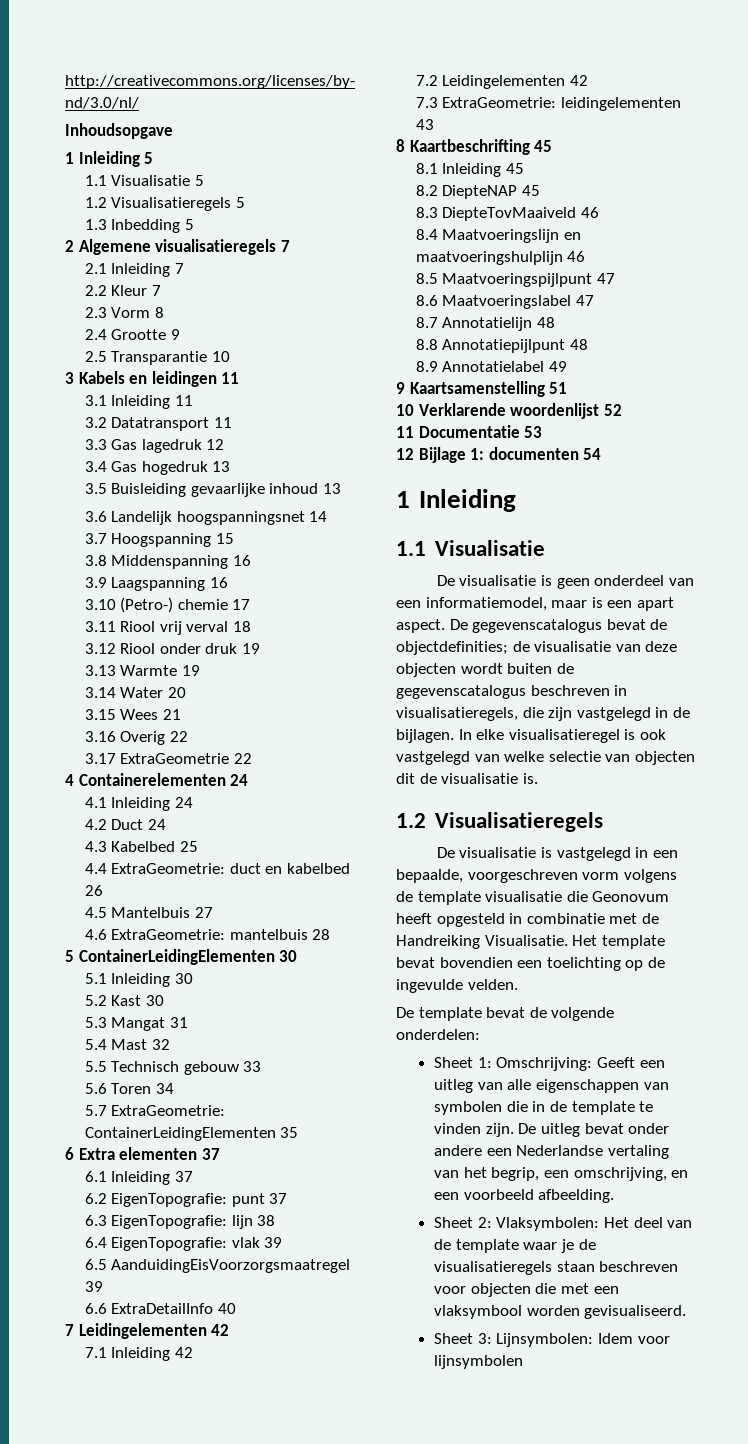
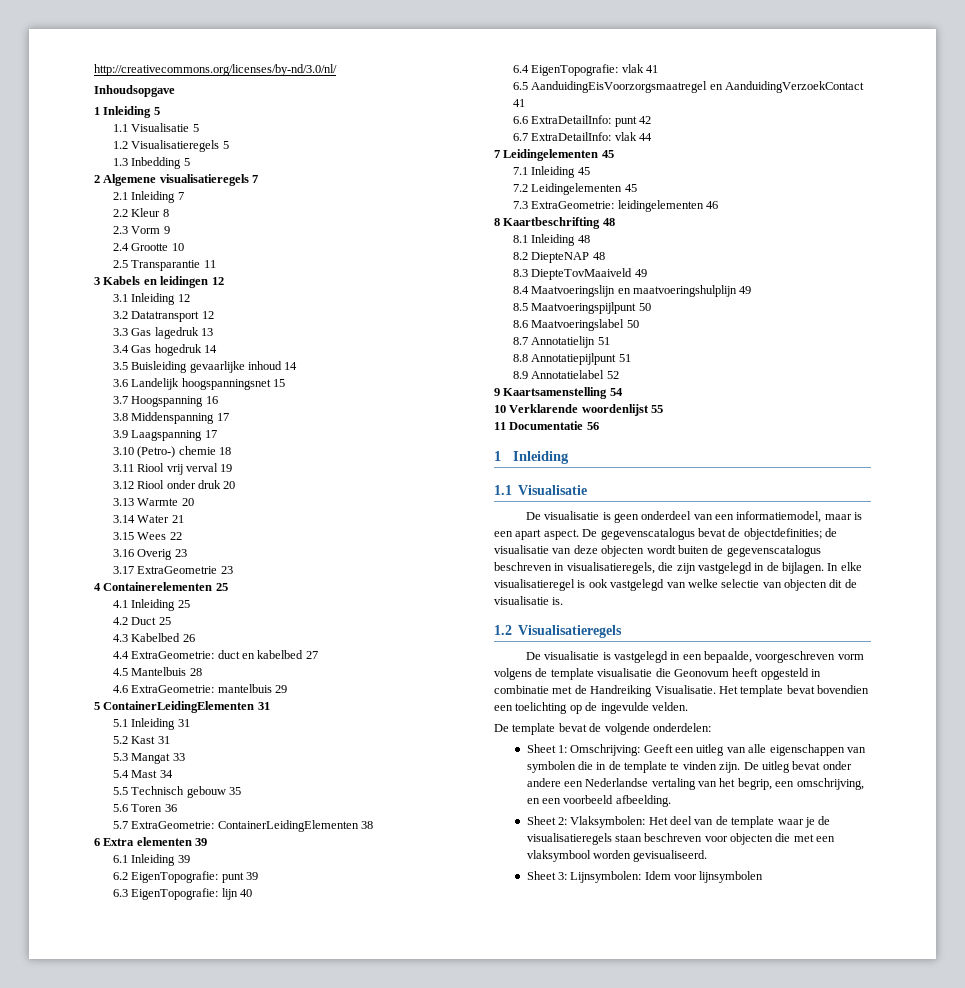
- 2.2 Kleur 7
+ 2.2 Kleur 8
- 2.3 Vorm 8
+ 2.3 Vorm 9
- 2.4 Grootte 9
+ 2.4 Grootte 10
- 2.5 Transparantie 10
+ 2.5 Transparantie 11
- 3 Kabels en leidingen 11
+ 3 Kabels en leidingen 12
- 3.1 Inleiding 11
+ 3.1 Inleiding 12
- 3.2 Datatransport 11
+ 3.2 Datatransport 12
- 3.3 Gas lagedruk 12
+ 3.3 Gas lagedruk 13
- 3.4 Gas hogedruk 13
+ 3.4 Gas hogedruk 14
- 3.5 Buisleiding gevaarlijke inhoud 13
+ 3.5 Buisleiding gevaarlijke inhoud 14
- 3.6 Landelijk hoogspanningsnet 14
+ 3.6 Landelijk hoogspanningsnet 15
- 3.7 Hoogspanning 15
+ 3.7 Hoogspanning 16
- 3.8 Middenspanning 16
+ 3.8 Middenspanning 17
- 3.9 Laagspanning 16
+ 3.9 Laagspanning 17
- 3.10 (Petro-) chemie 17
+ 3.10 (Petro-) chemie 18
- 3.11 Riool vrij verval 18
+ 3.11 Riool vrij verval 19
- 3.12 Riool onder druk 19
+ 3.12 Riool onder druk 20
- 3.13 Warmte 19
+ 3.13 Warmte 20
- 3.14 Water 20
+ 3.14 Water 21
- 3.15 Wees 21
+ 3.15 Wees 22
- 3.16 Overig 22
+ 3.16 Overig 23
- 3.17 ExtraGeometrie 22
+ 3.17 ExtraGeometrie 23
- 4 Containerelementen 24
+ 4 Containerelementen 25
- 4.1 Inleiding 24
+ 4.1 Inleiding 25
- 4.2 Duct 24
+ 4.2 Duct 25
- 4.3 Kabelbed 25
+ 4.3 Kabelbed 26
- 4.4 ExtraGeometrie: duct en kabelbed 26
+ 4.4 ExtraGeometrie: duct en kabelbed 27
- 4.5 Mantelbuis 27
+ 4.5 Mantelbuis 28
- 4.6 ExtraGeometrie: mantelbuis 28
+ 4.6 ExtraGeometrie: mantelbuis 29
- 5 ContainerLeidingElementen 30
+ 5 ContainerLeidingElementen 31
- 5.1 Inleiding 30
+ 5.1 Inleiding 31
- 5.2 Kast 30
+ 5.2 Kast 31
- 5.3 Mangat 31
+ 5.3 Mangat 33
- 5.4 Mast 32
+ 5.4 Mast 34
- 5.5 Technisch gebouw 33
+ 5.5 Technisch gebouw 35
- 5.6 Toren 34
+ 5.6 Toren 36
- 5.7 ExtraGeometrie: ContainerLeidingElementen 35
+ 5.7 ExtraGeometrie: ContainerLeidingElementen 38
- 6 Extra elementen 37
+ 6 Extra elementen 39
- 6.1 Inleiding 37
+ 6.1 Inleiding 39
- 6.2 EigenTopografie: punt 37
+ 6.2 EigenTopografie: punt 39
- 6.3 EigenTopografie: lijn 38
+ 6.3 EigenTopografie: lijn 40
- 6.4 EigenTopografie: vlak 39
+ 6.4 EigenTopografie: vlak 41
- 6.5 AanduidingEisVoorzorgsmaatregel 39
- 6.6 ExtraDetailInfo 40
+ 6.5 AanduidingEisVoorzorgsmaatregel en AanduidingVerzoekContact 41
+ 6.6 ExtraDetailInfo: punt 42
+ 6.7 ExtraDetailInfo: vlak 44
- 7 Leidingelementen 42
+ 7 Leidingelementen 45
- 7.1 Inleiding 42
+ 7.1 Inleiding 45
- 7.2 Leidingelementen 42
+ 7.2 Leidingelementen 45
- 7.3 ExtraGeometrie: leidingelementen 43
+ 7.3 ExtraGeometrie: leidingelementen 46
- 8 Kaartbeschrifting 45
+ 8 Kaartbeschrifting 48
- 8.1 Inleiding 45
+ 8.1 Inleiding 48
- 8.2 DiepteNAP 45
+ 8.2 DiepteNAP 48
- 8.3 DiepteTovMaaiveld 46
+ 8.3 DiepteTovMaaiveld 49
- 8.4 Maatvoeringslijn en maatvoeringshulplijn 46
+ 8.4 Maatvoeringslijn en maatvoeringshulplijn 49
- 8.5 Maatvoeringspijlpunt 47
+ 8.5 Maatvoeringspijlpunt 50
- 8.6 Maatvoeringslabel 47
+ 8.6 Maatvoeringslabel 50
- 8.7 Annotatielijn 48
+ 8.7 Annotatielijn 51
- 8.8 Annotatiepijlpunt 48
+ 8.8 Annotatiepijlpunt 51
- 8.9 Annotatielabel 49
+ 8.9 Annotatielabel 52
- 9 Kaartsamenstelling 51
+ 9 Kaartsamenstelling 54
- 10 Verklarende woordenlijst 52
+ 10 Verklarende woordenlijst 55
- 11 Documentatie 53
- 12 Bijlage 1: documenten 54
+ 11 Documentatie 56

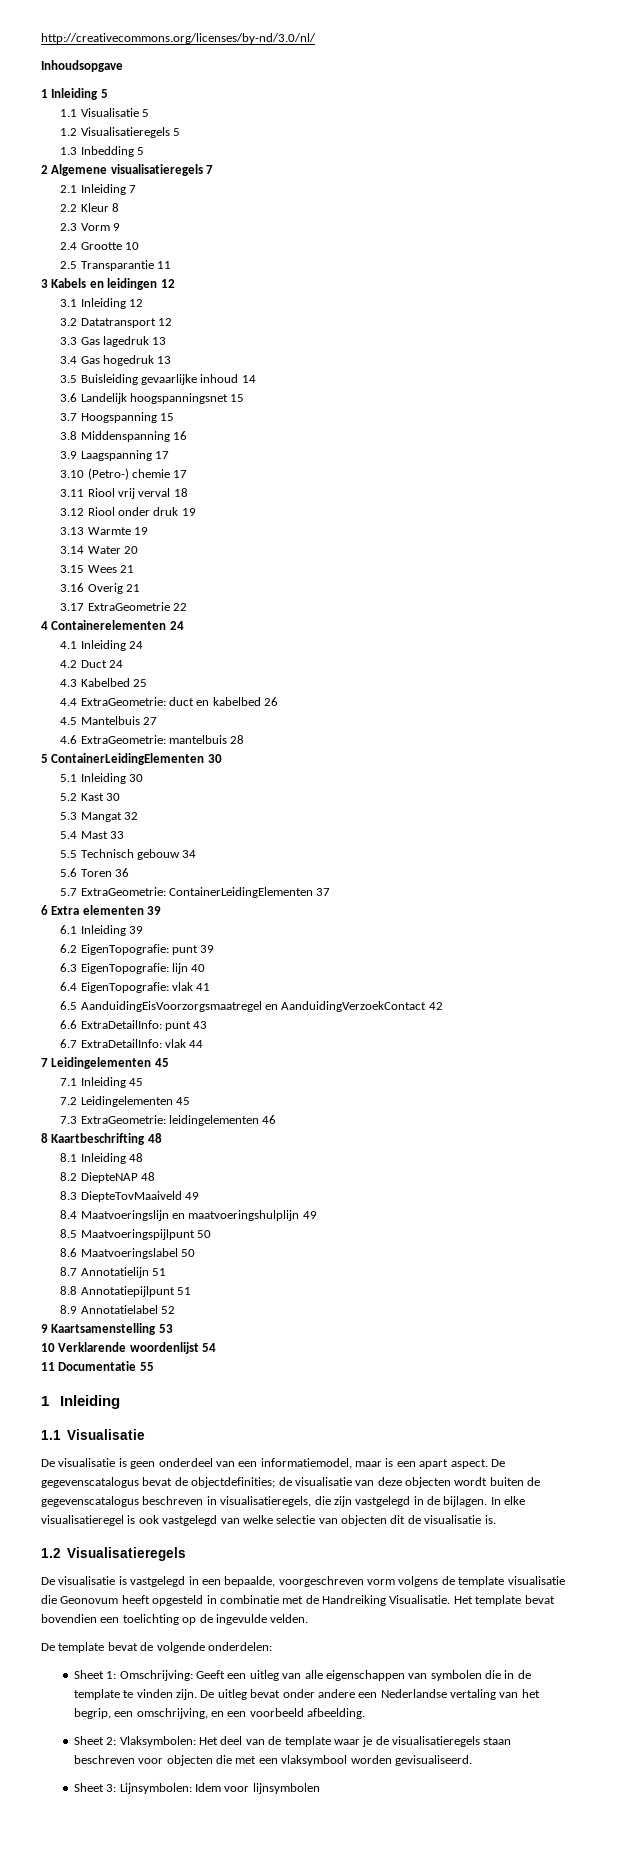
- 3.4 Gas hogedruk 14
+ 3.4 Gas hogedruk 13
- 3.7 Hoogspanning 16
+ 3.7 Hoogspanning 15
- 3.8 Middenspanning 17
+ 3.8 Middenspanning 16
- 3.10 (Petro-) chemie 18
+ 3.10 (Petro-) chemie 17
- 3.11 Riool vrij verval 19
+ 3.11 Riool vrij verval 18
- 3.12 Riool onder druk 20
+ 3.12 Riool onder druk 19
- 3.13 Warmte 20
+ 3.13 Warmte 19
- 3.14 Water 21
+ 3.14 Water 20
- 3.15 Wees 22
+ 3.15 Wees 21
- 3.16 Overig 23
+ 3.16 Overig 21
- 3.17 ExtraGeometrie 23
+ 3.17 ExtraGeometrie 22
- 4 Containerelementen 25
+ 4 Containerelementen 24
- 4.1 Inleiding 25
+ 4.1 Inleiding 24
- 4.2 Duct 25
+ 4.2 Duct 24
- 4.3 Kabelbed 26
+ 4.3 Kabelbed 25
- 4.4 ExtraGeometrie: duct en kabelbed 27
+ 4.4 ExtraGeometrie: duct en kabelbed 26
- 4.5 Mantelbuis 28
+ 4.5 Mantelbuis 27
- 4.6 ExtraGeometrie: mantelbuis 29
+ 4.6 ExtraGeometrie: mantelbuis 28
- 5 ContainerLeidingElementen 31
+ 5 ContainerLeidingElementen 30
- 5.1 Inleiding 31
+ 5.1 Inleiding 30
- 5.2 Kast 31
+ 5.2 Kast 30
- 5.3 Mangat 33
+ 5.3 Mangat 32
- 5.4 Mast 34
+ 5.4 Mast 33
- 5.5 Technisch gebouw 35
+ 5.5 Technisch gebouw 34
- 5.7 ExtraGeometrie: ContainerLeidingElementen 38
+ 5.7 ExtraGeometrie: ContainerLeidingElementen 37
- 6.5 AanduidingEisVoorzorgsmaatregel en AanduidingVerzoekContact 41
+ 6.5 AanduidingEisVoorzorgsmaatregel en AanduidingVerzoekContact 42
- 6.6 ExtraDetailInfo: punt 42
+ 6.6 ExtraDetailInfo: punt 43
- 9 Kaartsamenstelling 54
+ 9 Kaartsamenstelling 53
- 10 Verklarende woordenlijst 55
+ 10 Verklarende woordenlijst 54
- 11 Documentatie 56
+ 11 Documentatie 55

